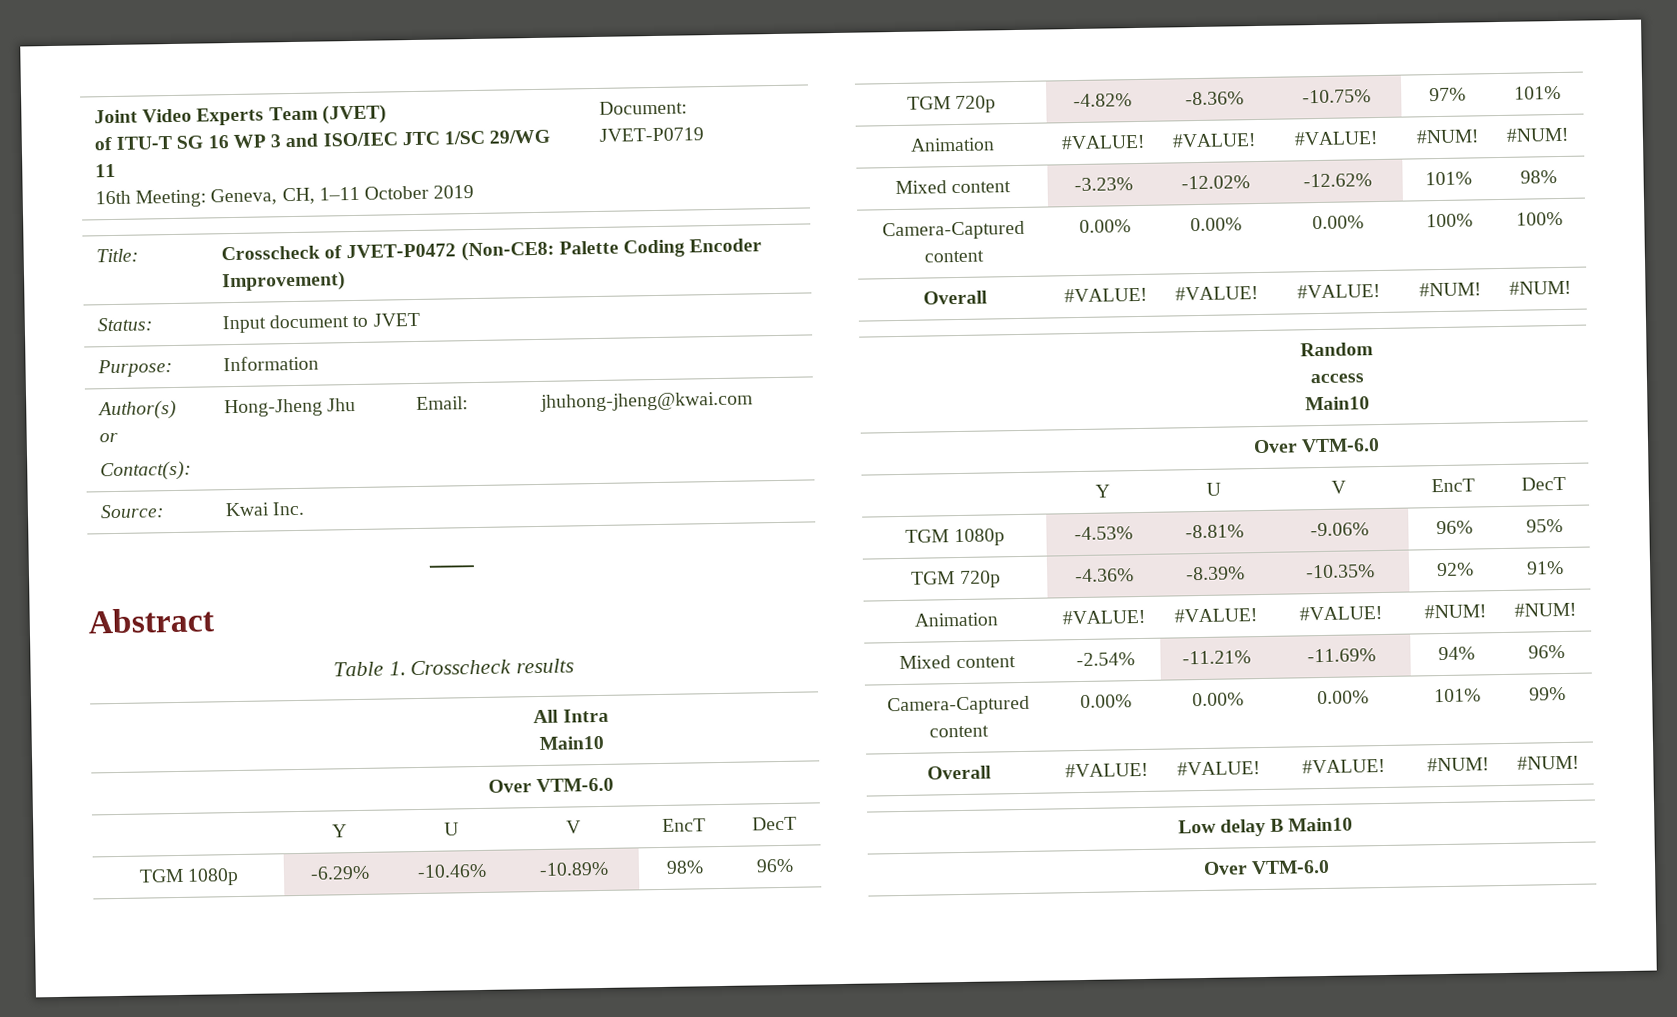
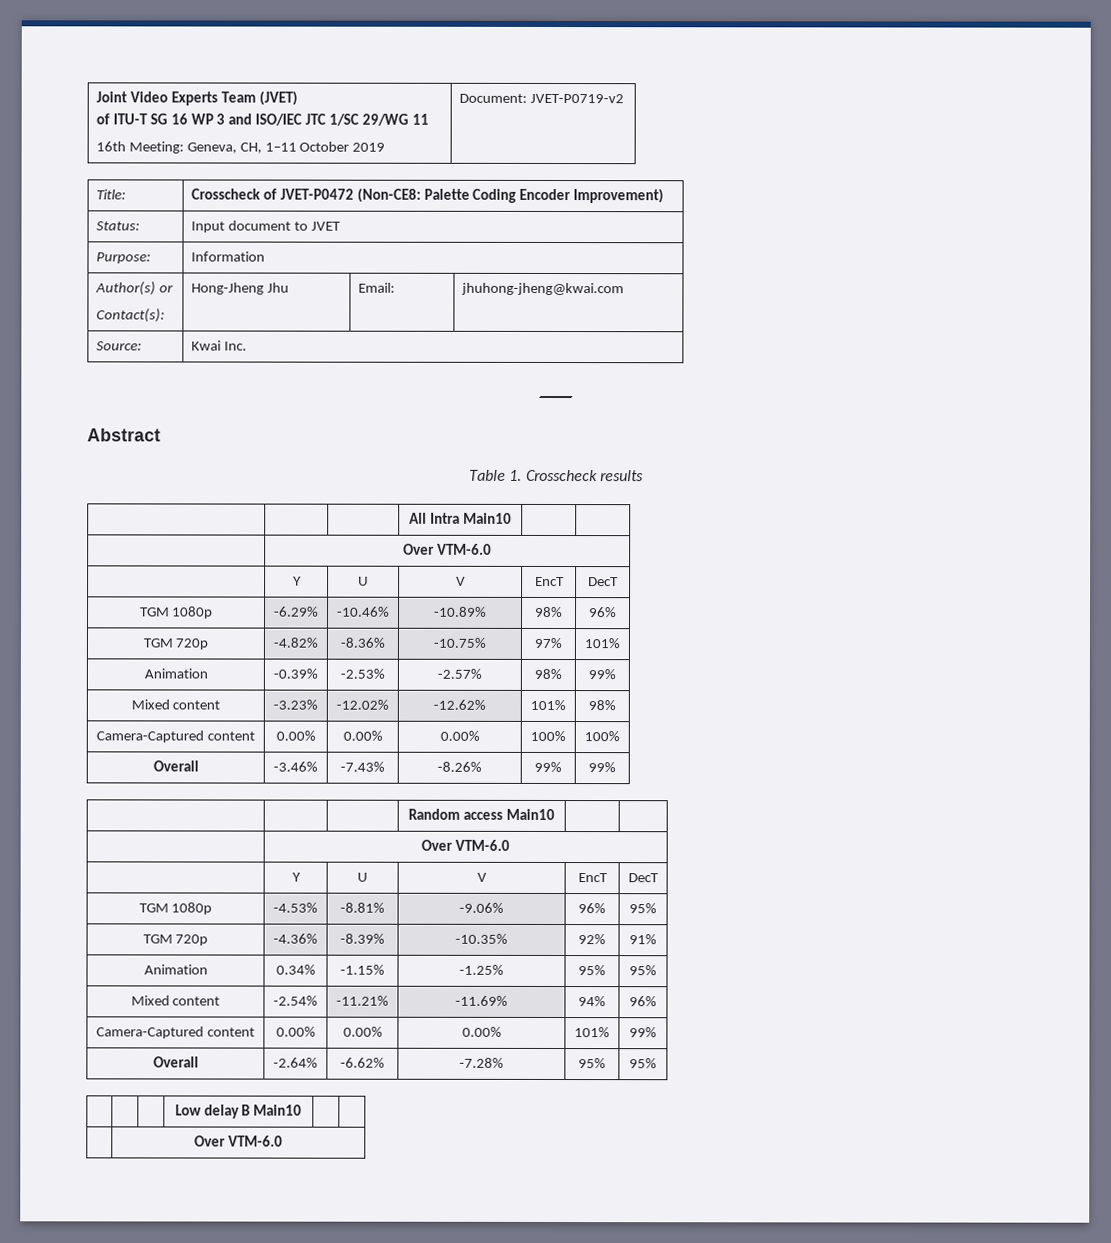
  Joint Video Experts Team (JVET)
  of ITU-T SG 16 WP 3 and ISO/IEC JTC 1/SC 29/WG 11
- 16th Meeting: Geneva, CH, 1–11 October 2019 | Document: JVET-P0719
+ 16th Meeting: Geneva, CH, 1–11 October 2019 | Document: JVET-P0719-v2
  TGM 720p | -4.82% | -8.36% | -10.75% | 97% | 101%
- Animation | #VALUE! | #VALUE! | #VALUE! | #NUM! | #NUM!
+ Animation | -0.39% | -2.53% | -2.57% | 98% | 99%
  Camera-Captured content | 0.00% | 0.00% | 0.00% | 100% | 100%
- Overall | #VALUE! | #VALUE! | #VALUE! | #NUM! | #NUM!
+ Overall | -3.46% | -7.43% | -8.26% | 99% | 99%
  TGM 720p | -4.36% | -8.39% | -10.35% | 92% | 91%
- Animation | #VALUE! | #VALUE! | #VALUE! | #NUM! | #NUM!
+ Animation | 0.34% | -1.15% | -1.25% | 95% | 95%
  Camera-Captured content | 0.00% | 0.00% | 0.00% | 101% | 99%
- Overall | #VALUE! | #VALUE! | #VALUE! | #NUM! | #NUM!
+ Overall | -2.64% | -6.62% | -7.28% | 95% | 95%

